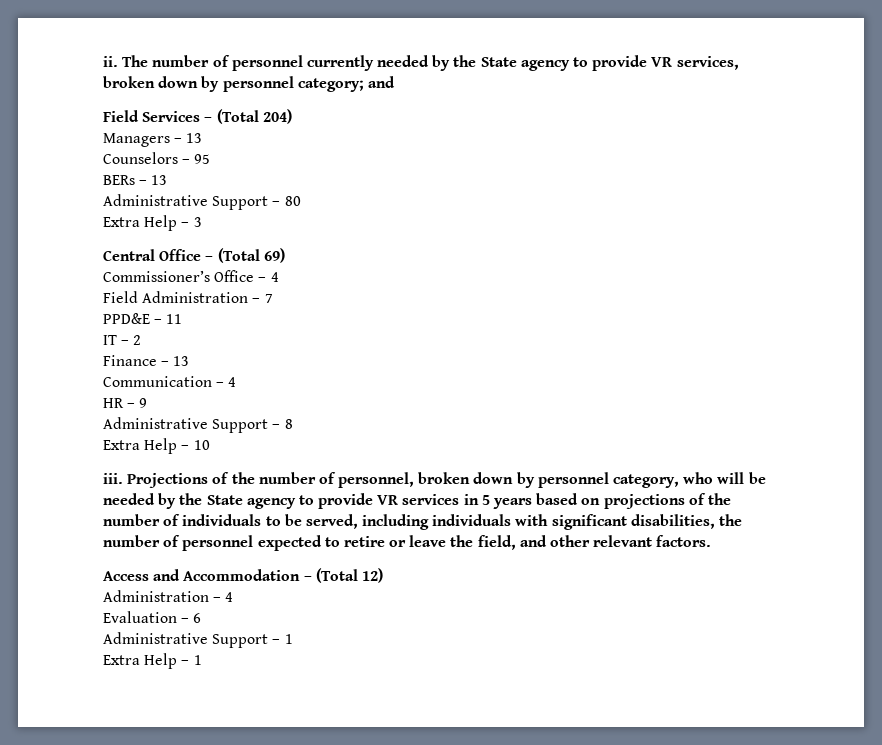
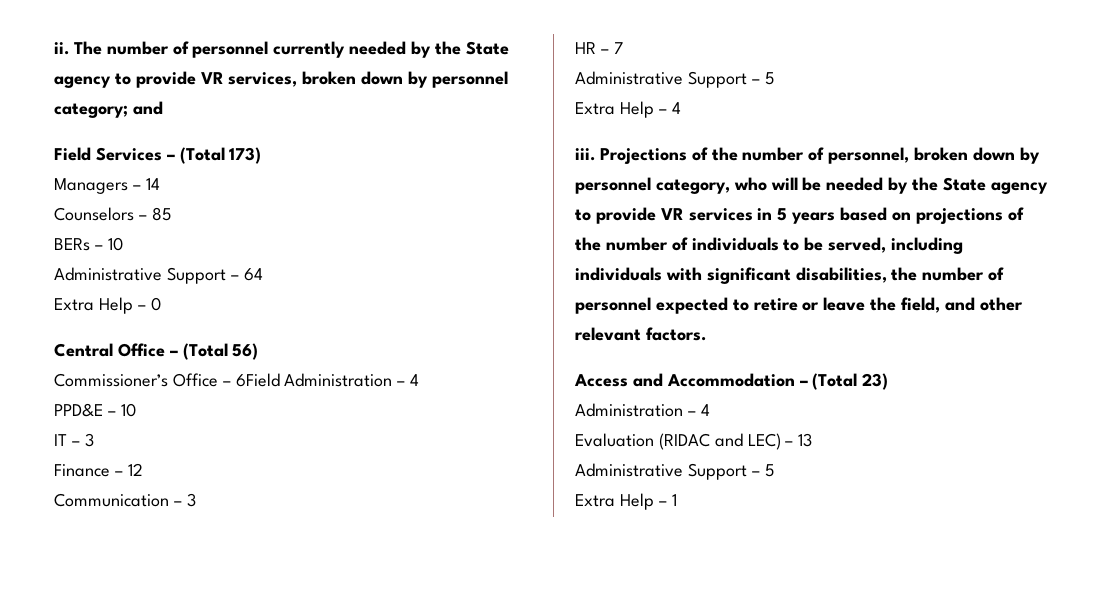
- Field Services – (Total 204)
+ Field Services – (Total 173)
- Managers – 13
+ Managers – 14
- Counselors – 95
+ Counselors – 85
- BERs – 13
- Administrative Support – 80
- Extra Help – 3
+ BERs – 10
+ Administrative Support – 64
+ Extra Help – 0
- Central Office – (Total 69)
+ Central Office – (Total 56)
- Commissioner’s Office – 4
- Field Administration – 7
+ Commissioner’s Office – 6Field Administration – 4
- PPD&E – 11
+ PPD&E – 10
- IT – 2
+ IT – 3
- Finance – 13
+ Finance – 12
- Communication – 4
+ Communication – 3
- HR – 9
- Administrative Support – 8
- Extra Help – 10
+ HR – 7
+ Administrative Support – 5
+ Extra Help – 4
- Access and Accommodation – (Total 12)
+ Access and Accommodation – (Total 23)
- Evaluation – 6
- Administrative Support – 1
+ Evaluation (RIDAC and LEC) – 13
+ Administrative Support – 5

